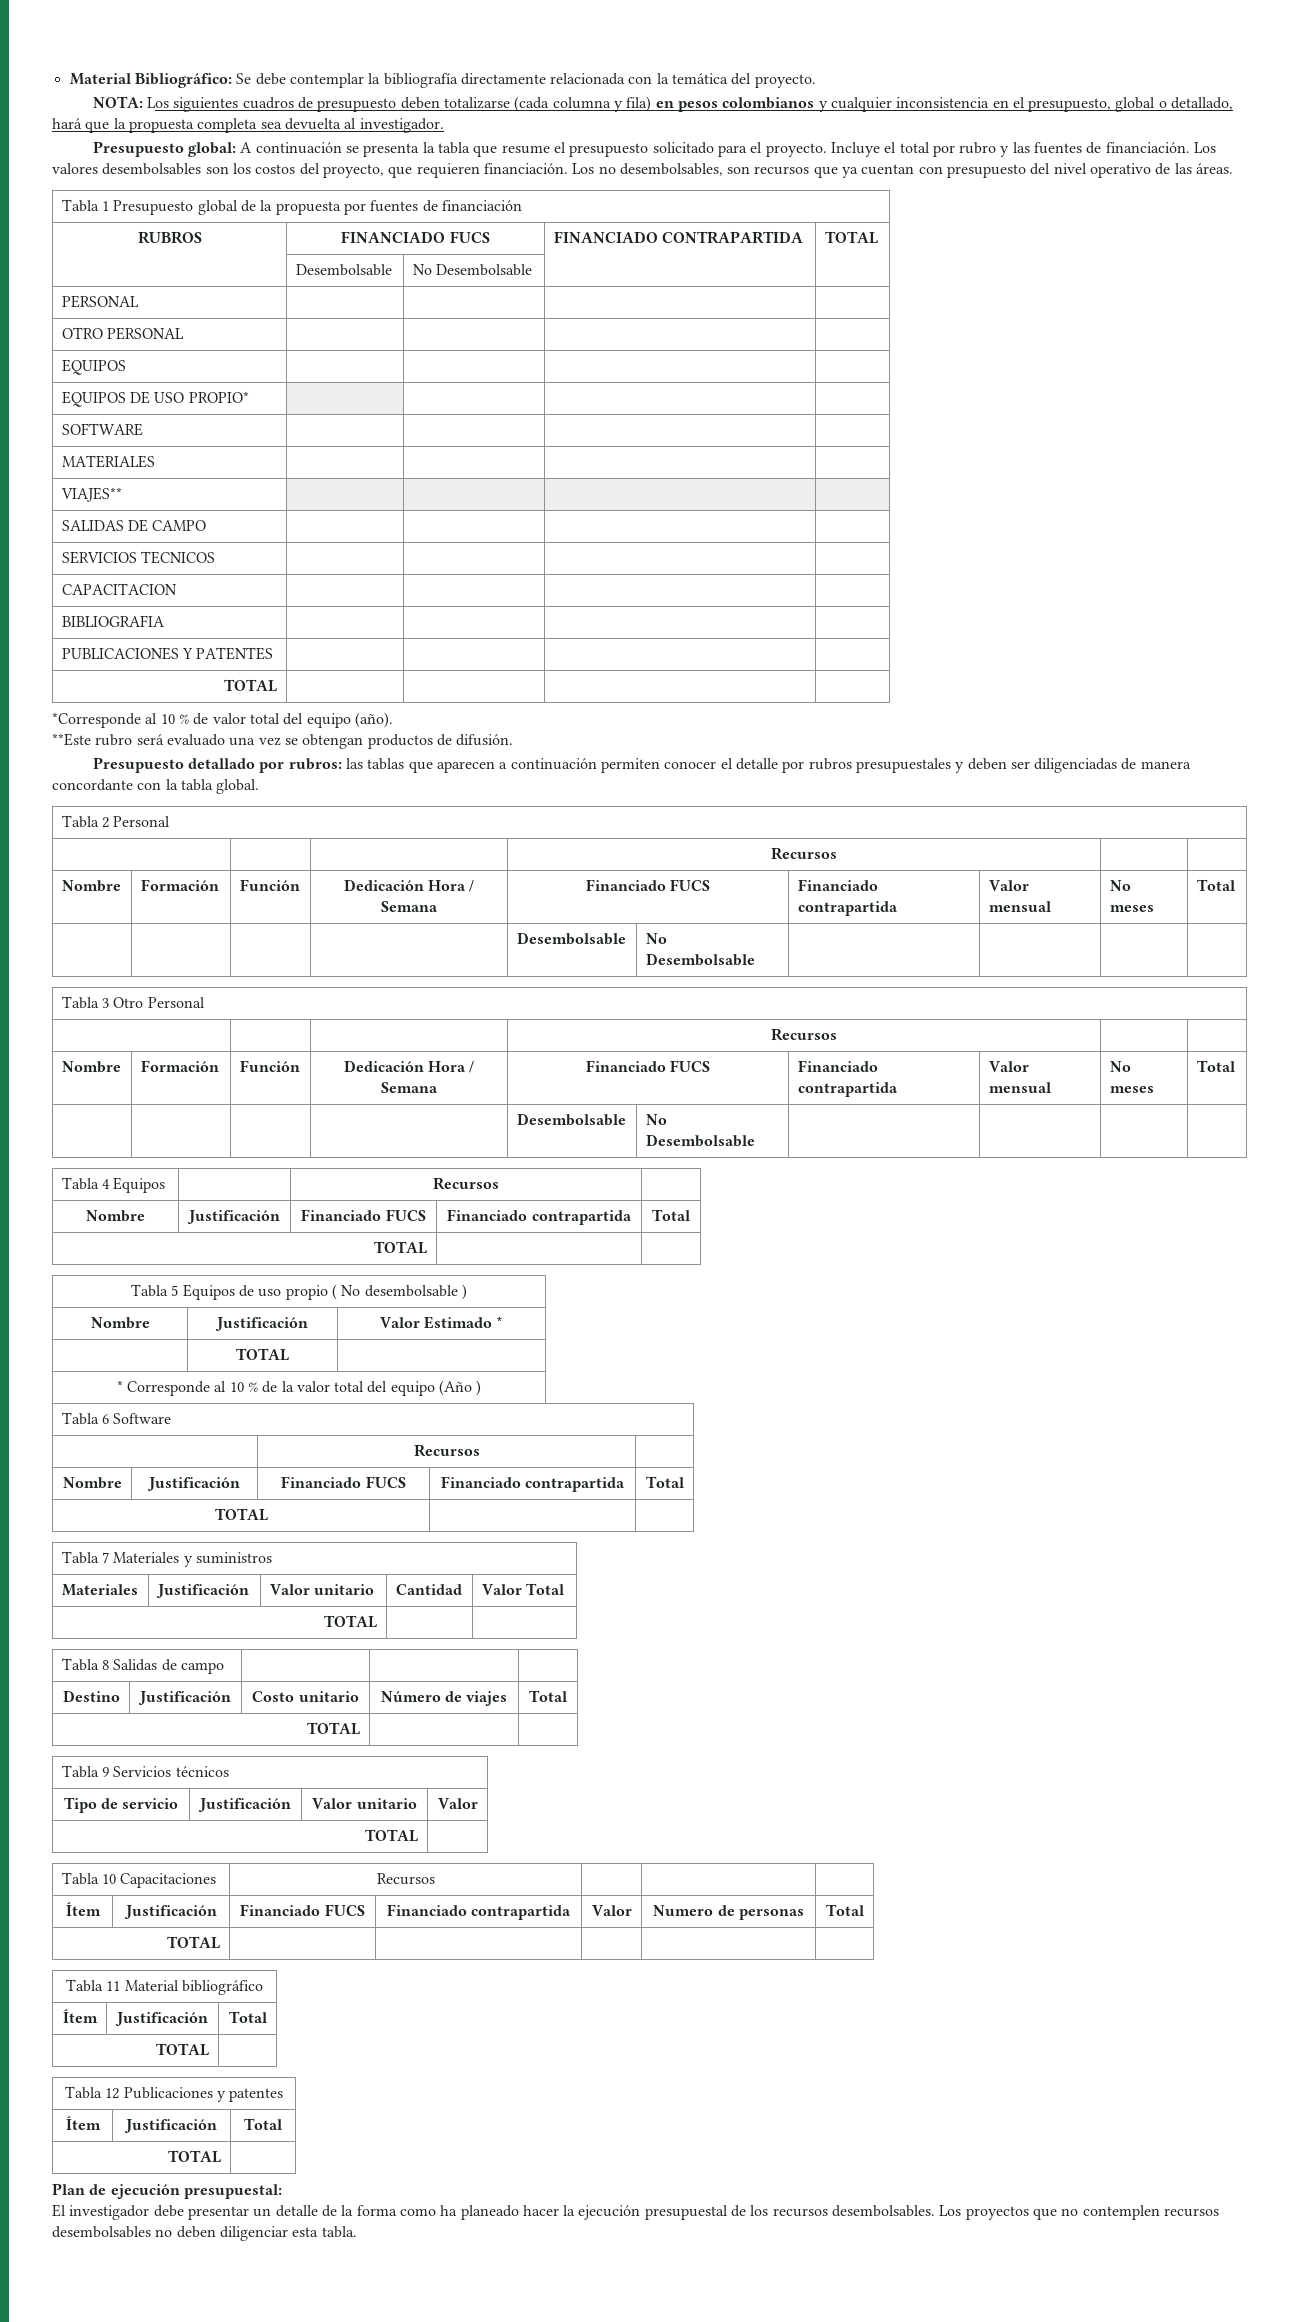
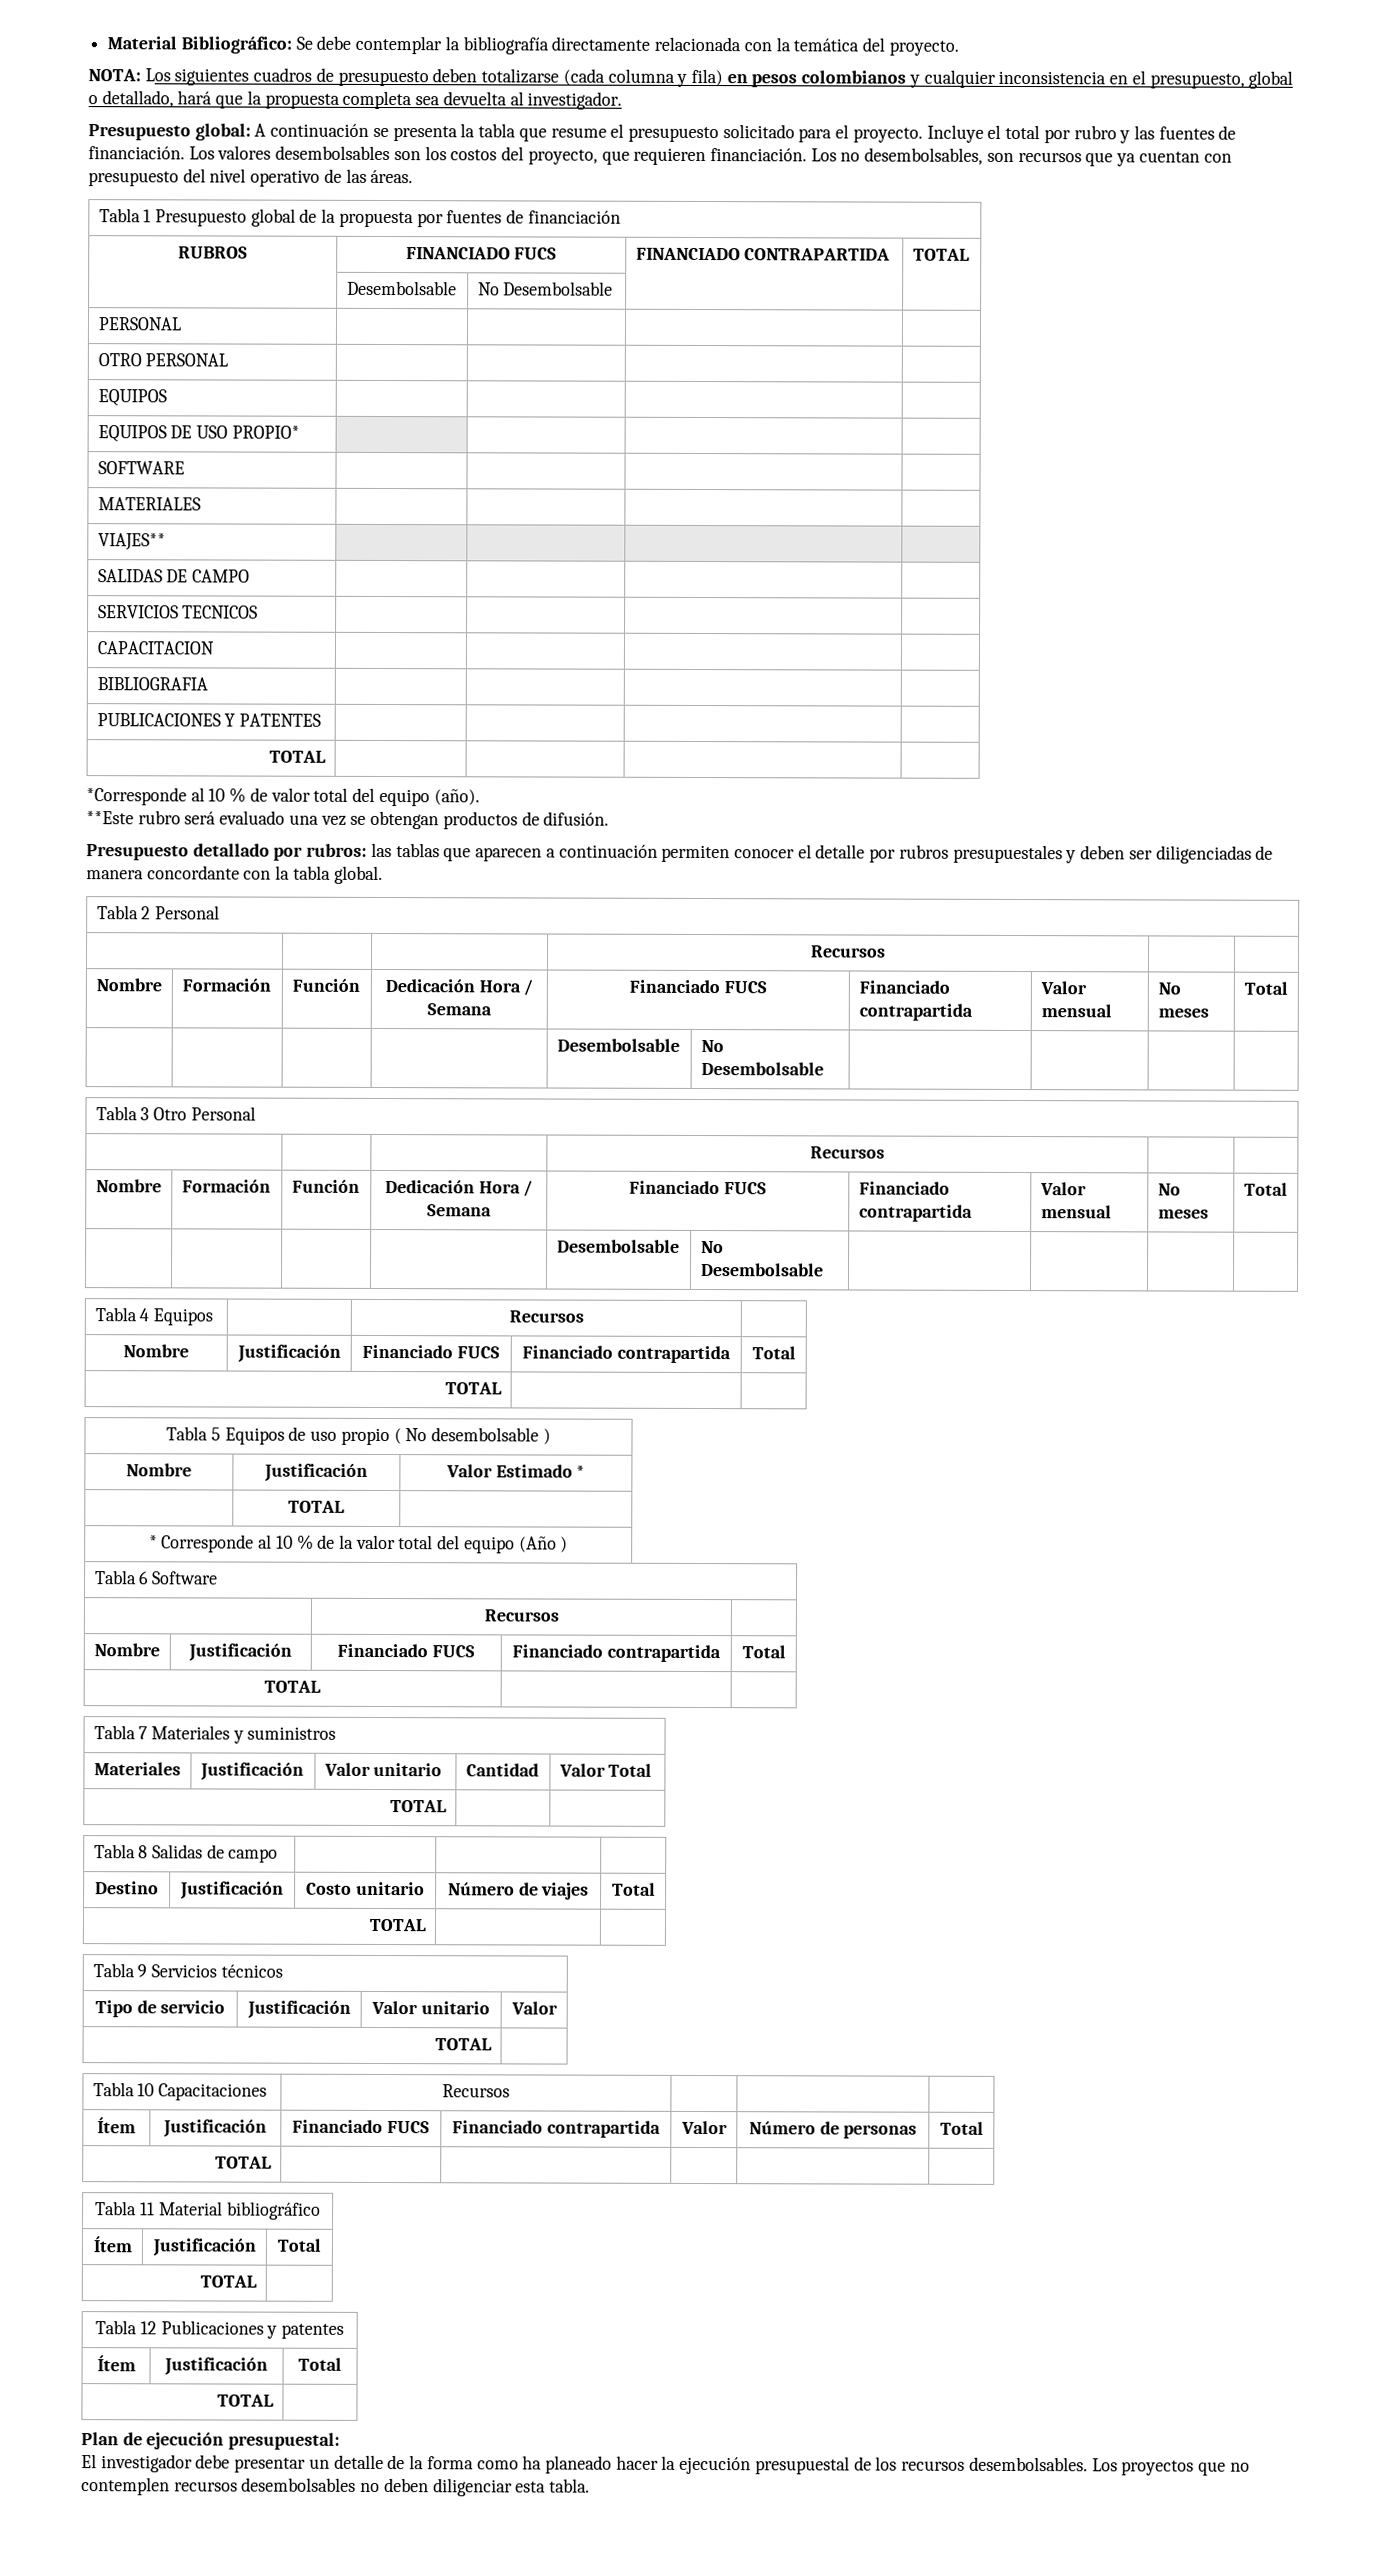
- Ítem | Justificación | Financiado FUCS | Financiado contrapartida | Valor | Numero de personas | Total
+ Ítem | Justificación | Financiado FUCS | Financiado contrapartida | Valor | Número de personas | Total

